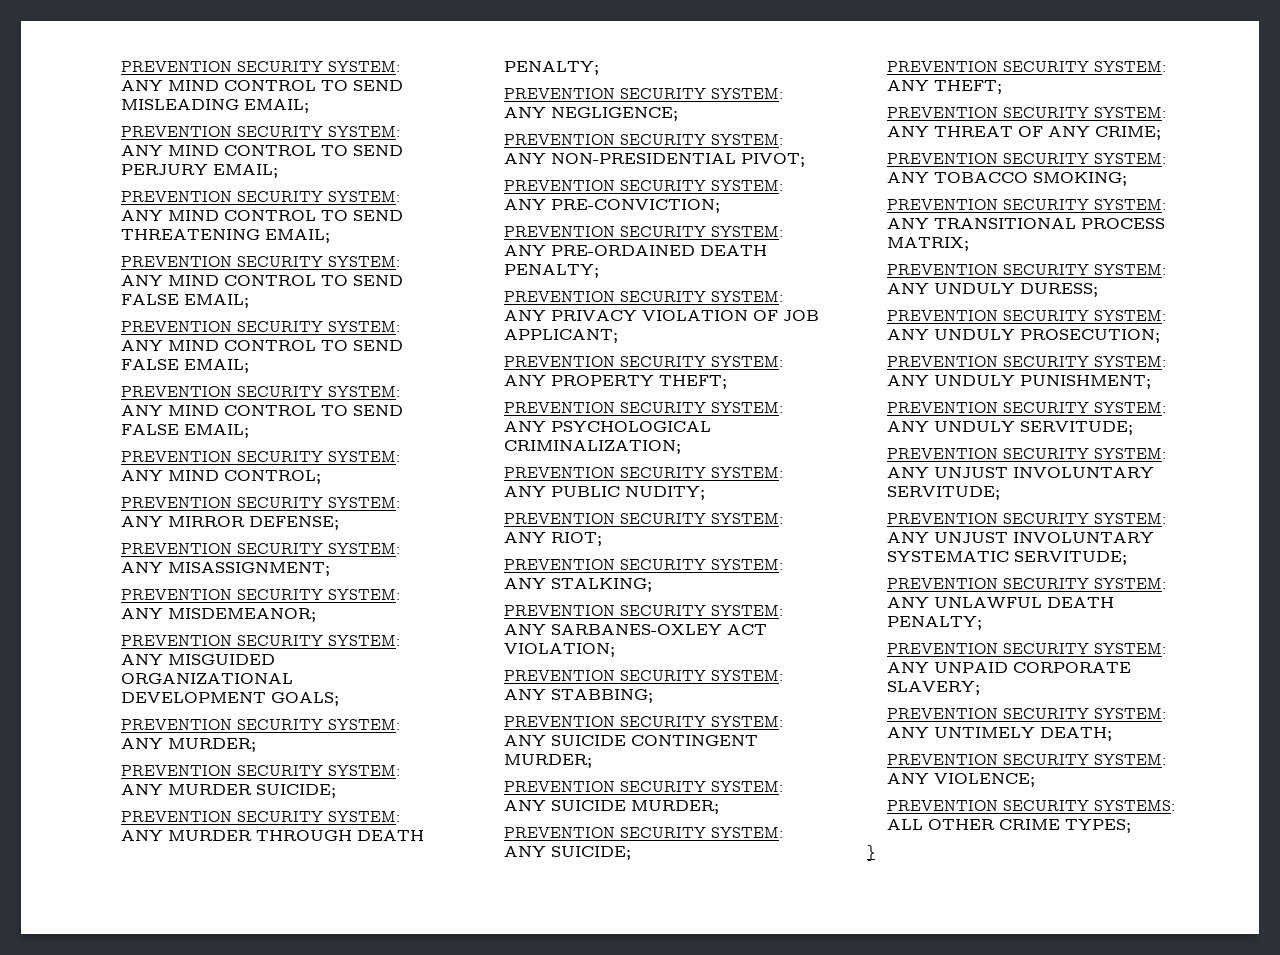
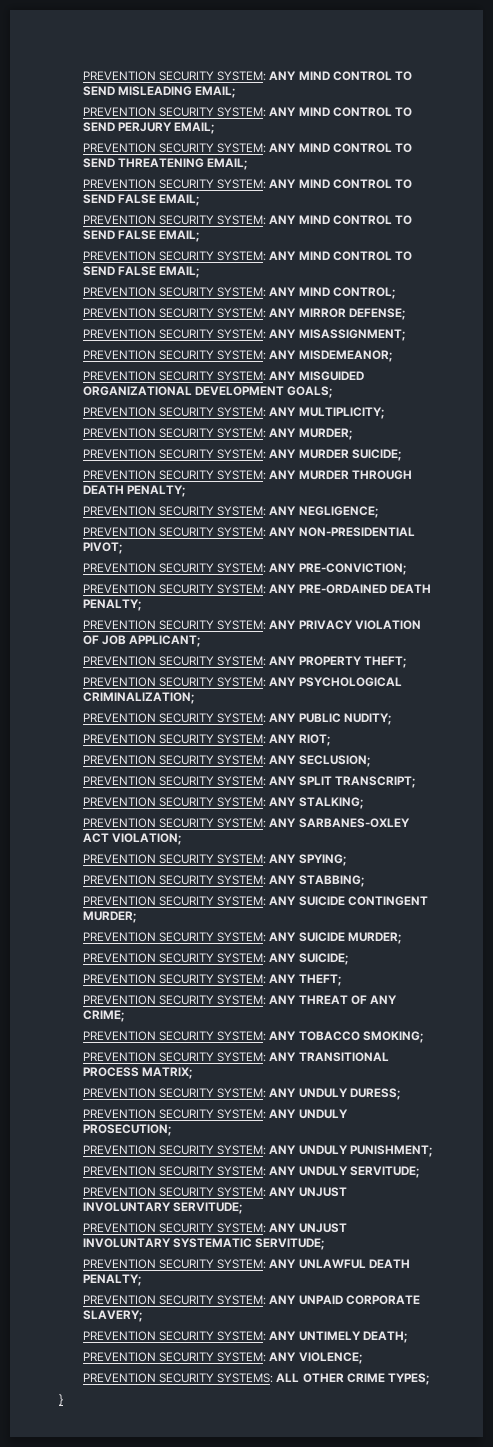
+ PREVENTION SECURITY SYSTEM: ANY MULTIPLICITY;
+ PREVENTION SECURITY SYSTEM: ANY SECLUSION;
+ PREVENTION SECURITY SYSTEM: ANY SPLIT TRANSCRIPT;
+ PREVENTION SECURITY SYSTEM: ANY SPYING;

